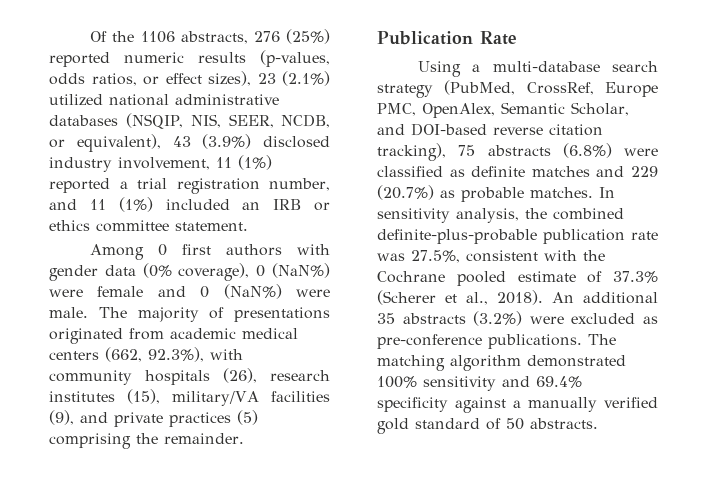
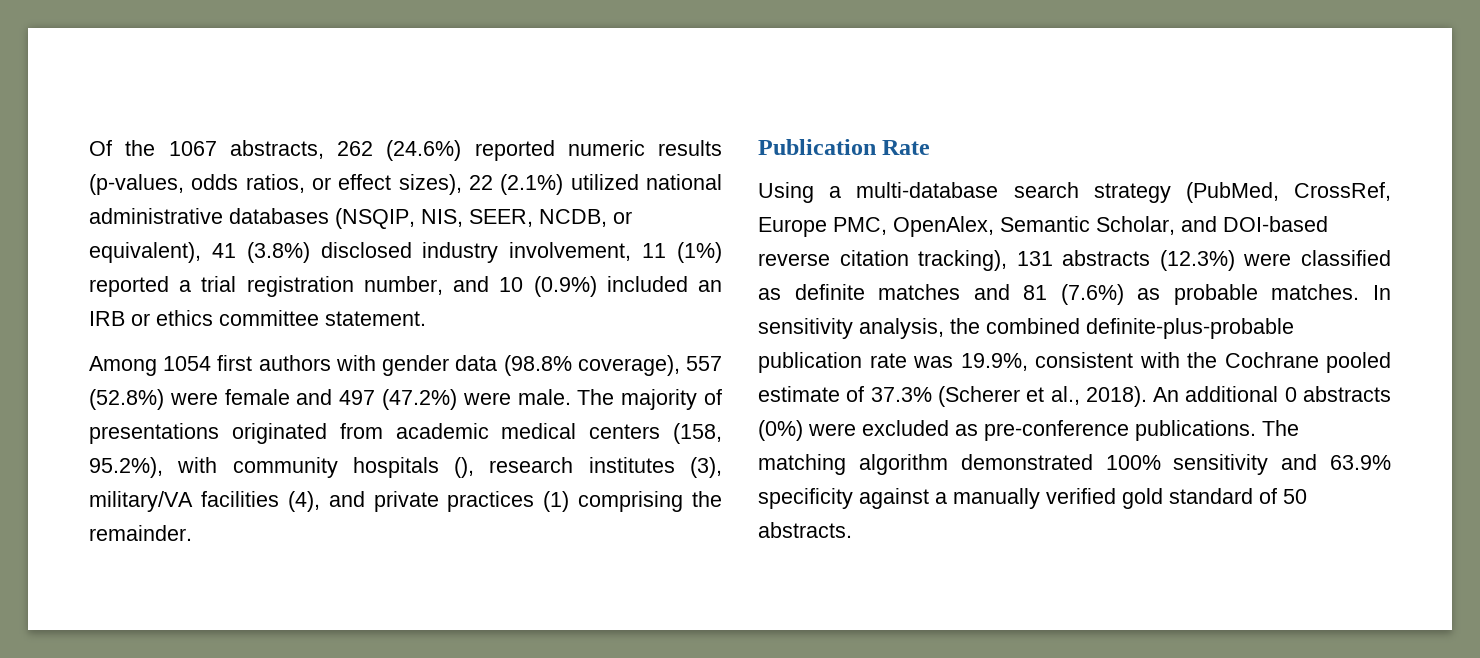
- Of the 1106 abstracts, 276 (25%) reported numeric results (p-values, odds ratios, or effect sizes), 23 (2.1%) utilized national administrative databases (NSQIP, NIS, SEER, NCDB, or equivalent), 43 (3.9%) disclosed industry involvement, 11 (1%) reported a trial registration number, and 11 (1%) included an IRB or ethics committee statement.
+ Of the 1067 abstracts, 262 (24.6%) reported numeric results (p-values, odds ratios, or effect sizes), 22 (2.1%) utilized national administrative databases (NSQIP, NIS, SEER, NCDB, or equivalent), 41 (3.8%) disclosed industry involvement, 11 (1%) reported a trial registration number, and 10 (0.9%) included an IRB or ethics committee statement.
- Among 0 first authors with gender data (0% coverage), 0 (NaN%) were female and 0 (NaN%) were male.
+ Among 1054 first authors with gender data (98.8% coverage), 557 (52.8%) were female and 497 (47.2%) were male.
- The majority of presentations originated from academic medical centers (662, 92.3%), with community hospitals (26), research institutes (15), military/VA facilities (9), and private practices (5) comprising the remainder.
+ The majority of presentations originated from academic medical centers (158, 95.2%), with community hospitals (), research institutes (3), military/VA facilities (4), and private practices (1) comprising the remainder.
- Using a multi-database search strategy (PubMed, CrossRef, Europe PMC, OpenAlex, Semantic Scholar, and DOI-based reverse citation tracking), 75 abstracts (6.8%) were classified as definite matches and 229 (20.7%) as probable matches.
+ Using a multi-database search strategy (PubMed, CrossRef, Europe PMC, OpenAlex, Semantic Scholar, and DOI-based reverse citation tracking), 131 abstracts (12.3%) were classified as definite matches and 81 (7.6%) as probable matches.
- In sensitivity analysis, the combined definite-plus-probable publication rate was 27.5%, consistent with the Cochrane pooled estimate of 37.3% (Scherer et al., 2018).
+ In sensitivity analysis, the combined definite-plus-probable publication rate was 19.9%, consistent with the Cochrane pooled estimate of 37.3% (Scherer et al., 2018).
- An additional 35 abstracts (3.2%) were excluded as pre-conference publications.
+ An additional 0 abstracts (0%) were excluded as pre-conference publications.
- The matching algorithm demonstrated 100% sensitivity and 69.4% specificity against a manually verified gold standard of 50 abstracts.
+ The matching algorithm demonstrated 100% sensitivity and 63.9% specificity against a manually verified gold standard of 50 abstracts.

